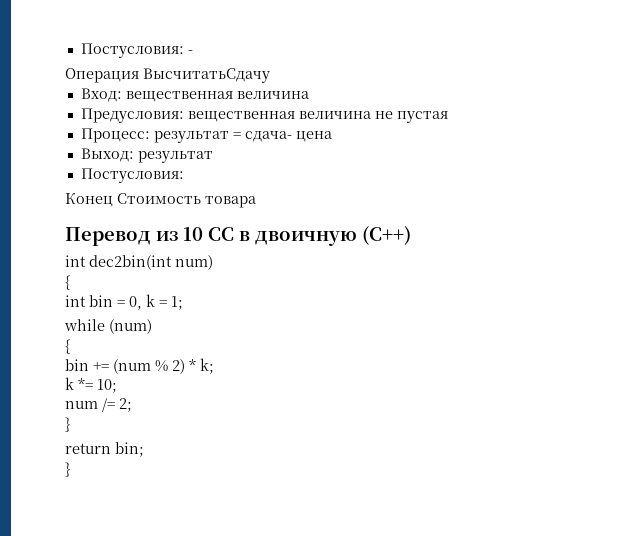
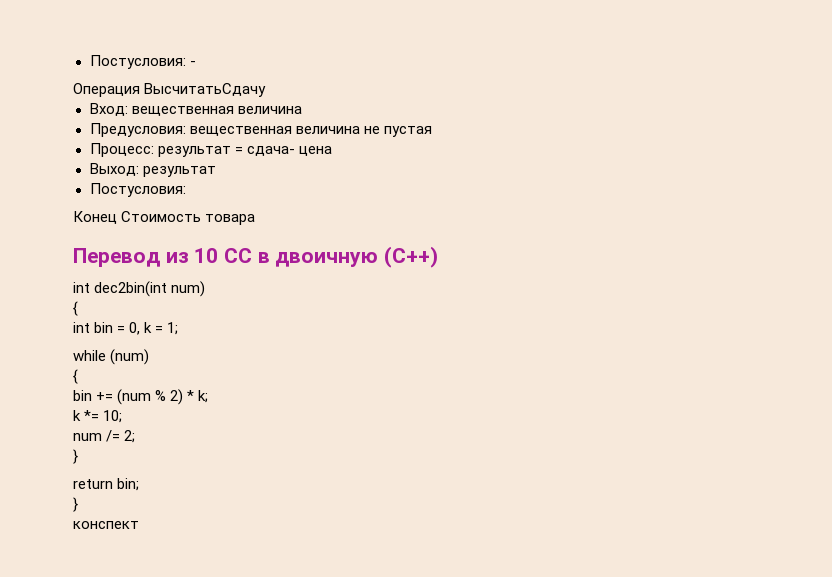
+ конспект

